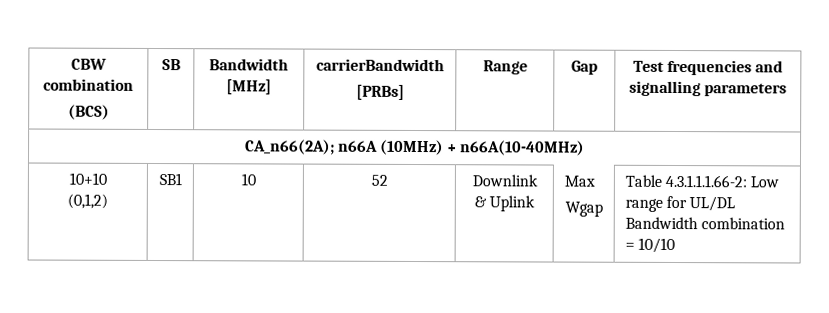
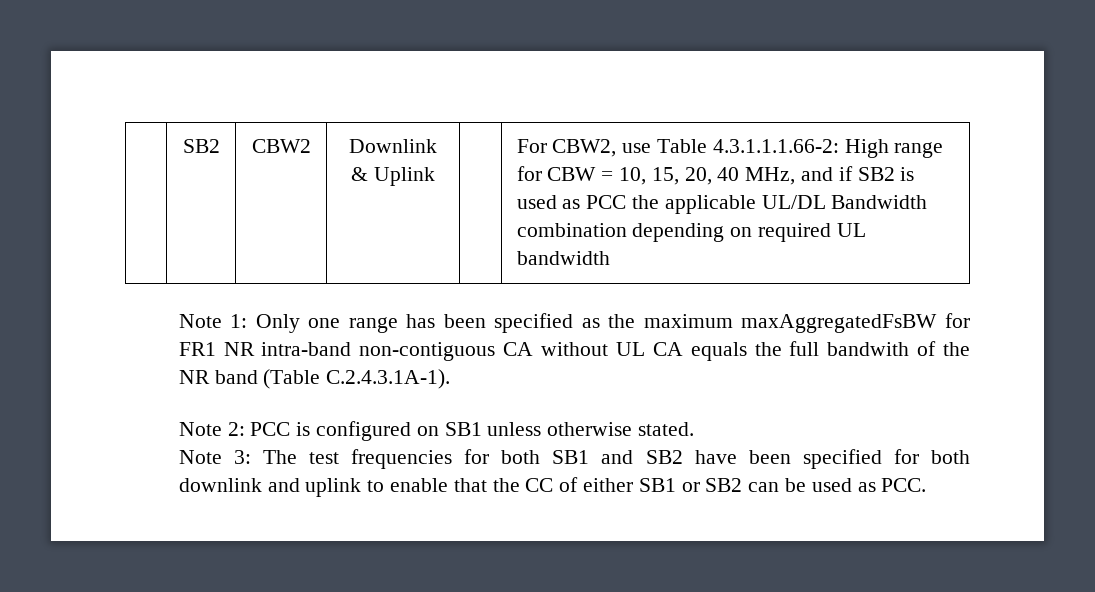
- CBW combination
- (BCS) | SB | Bandwidth [MHz] | carrierBandwidth
- [PRBs] | Range | Gap | Test frequencies and signalling parameters
- CA_n66(2A); n66A (10MHz) + n66A(10-40MHz)
- 10+10
- (0,1,2) | SB1 | 10 | 52 | Downlink & Uplink | Max
- Wgap | Table 4.3.1.1.1.66-2: Low range for UL/DL Bandwidth combination = 10/10
+ | SB2 | CBW2 | Downlink & Uplink | | For CBW2, use Table 4.3.1.1.1.66-2: High range for CBW = 10, 15, 20, 40 MHz, and if SB2 is used as PCC the applicable UL/DL Bandwidth combination depending on required UL bandwidth
+ Note 1: Only one range has been specified as the maximum maxAggregatedFsBW for FR1 NR intra-band non-contiguous CA without UL CA equals the full bandwith of the NR band (Table C.2.4.3.1A-1).
+ Note 2: PCC is configured on SB1 unless otherwise stated.
+ Note 3: The test frequencies for both SB1 and SB2 have been specified for both downlink and uplink to enable that the CC of either SB1 or SB2 can be used as PCC.

